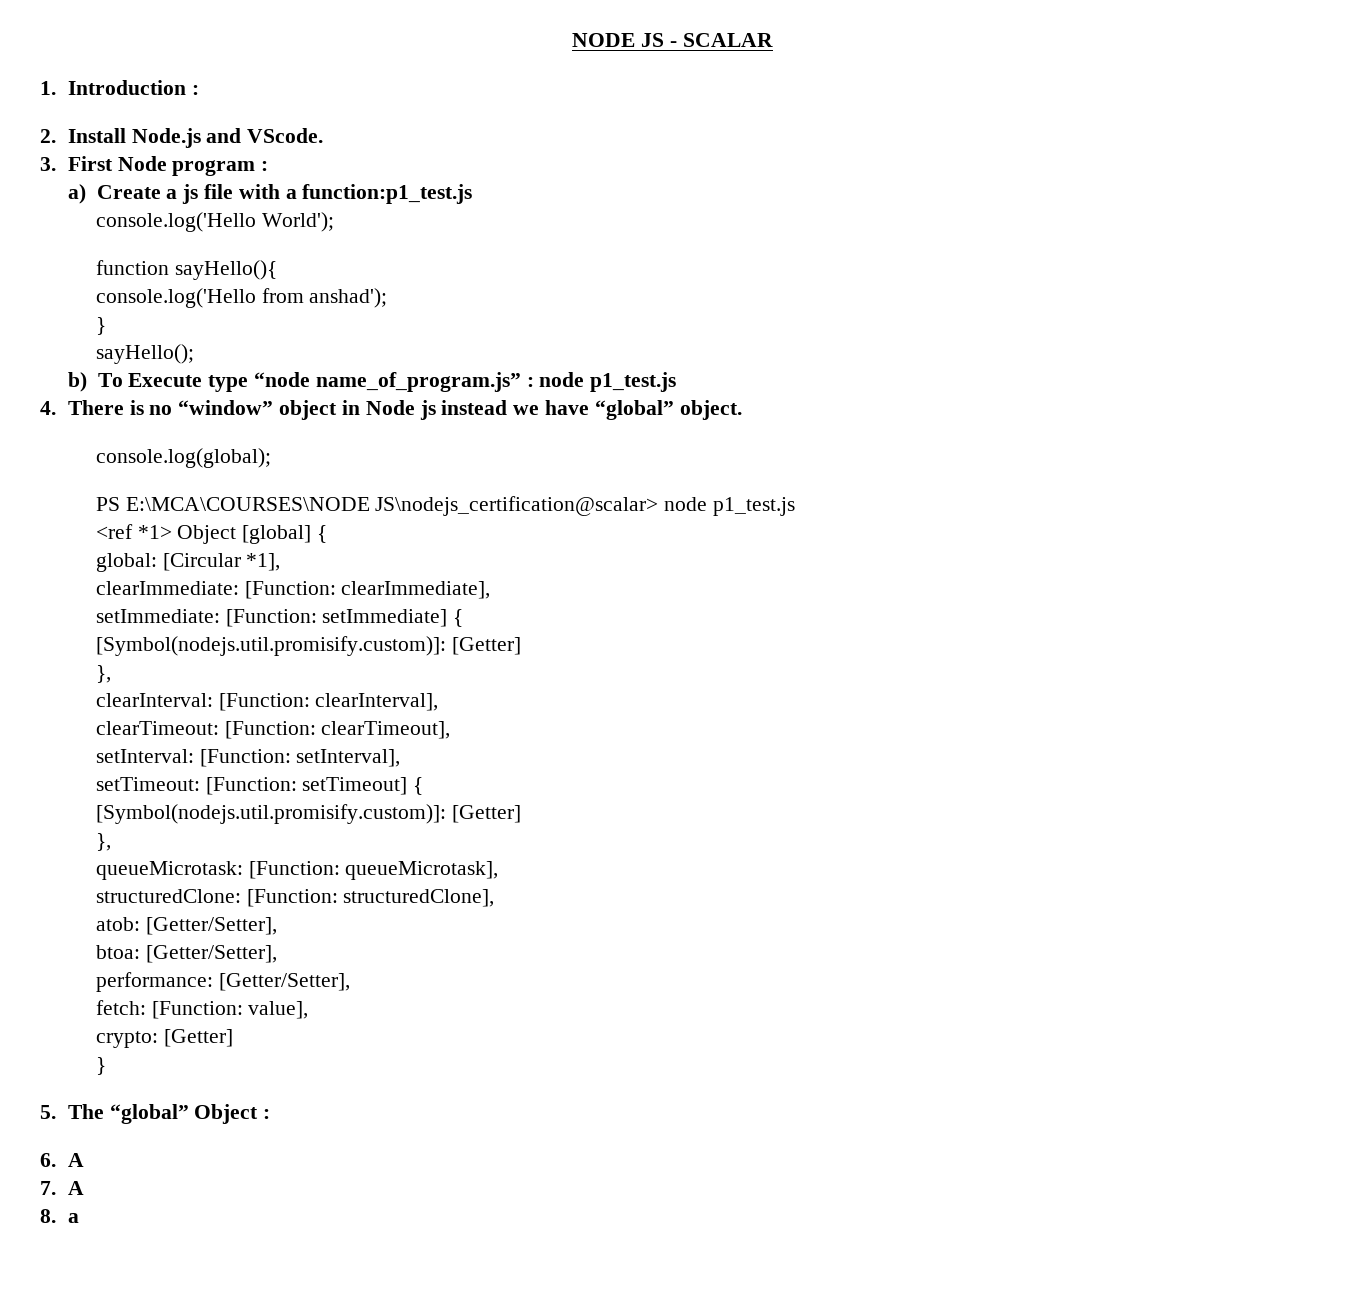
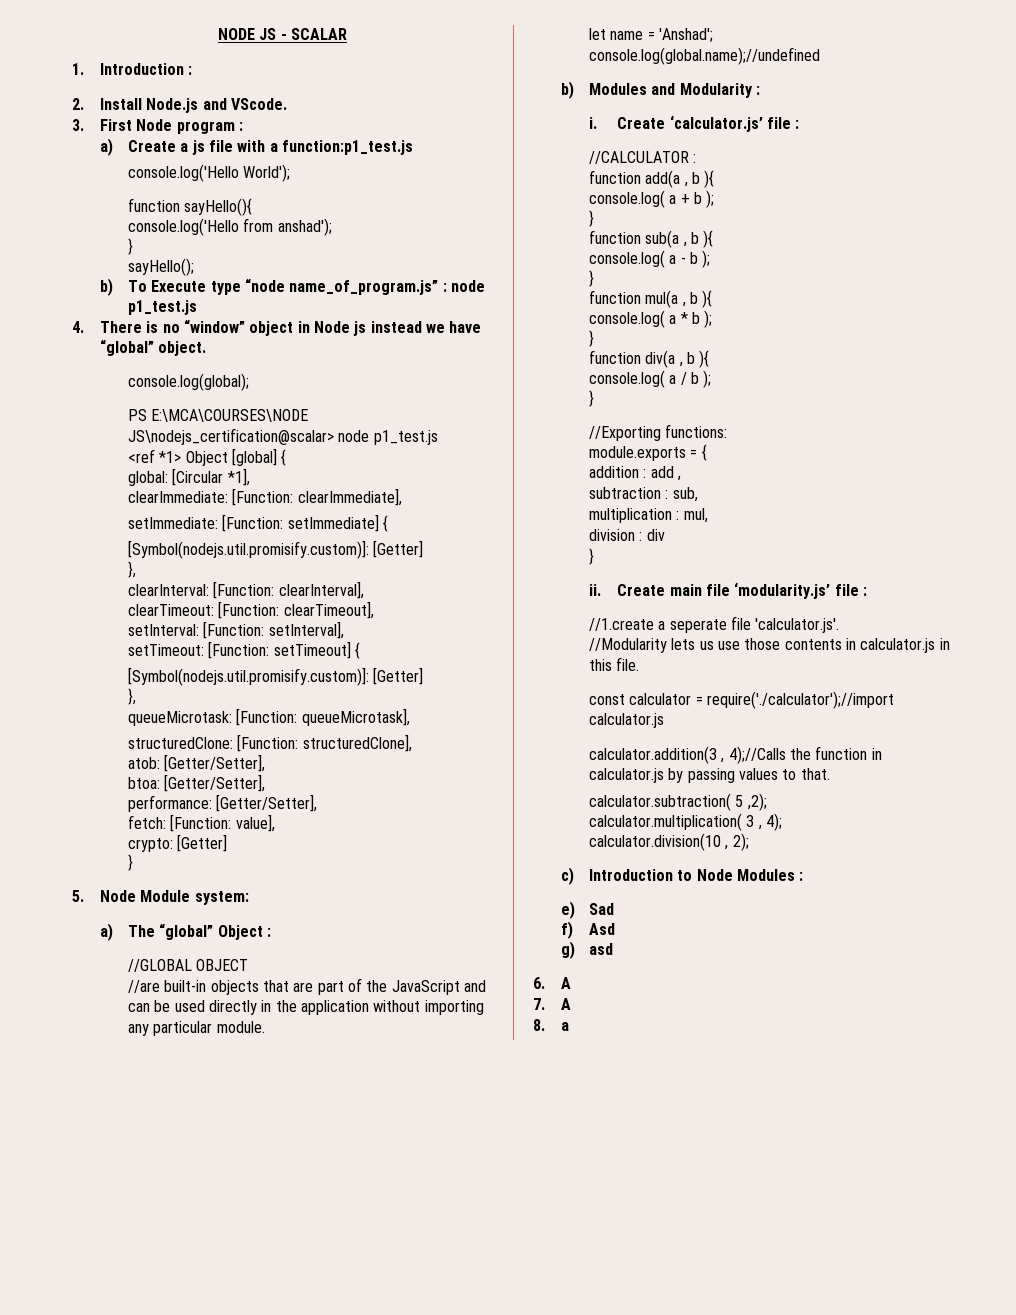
- 5. The “global” Object :
+ 5. Node Module system:
+ a) The “global” Object :
+ //GLOBAL OBJECT
+ //are built-in objects that are part of the JavaScript and can be used directly in the application without importing any particular module.
+ let name = 'Anshad';
+ console.log(global.name);//undefined
+ b) Modules and Modularity :
+ i. Create ‘calculator.js’ file :
+ //CALCULATOR :
+ function add(a , b ){
+ console.log( a + b );
+ }
+ function sub(a , b ){
+ console.log( a - b );
+ }
+ function mul(a , b ){
+ console.log( a * b );
+ }
+ function div(a , b ){
+ console.log( a / b );
+ }
+ //Exporting functions:
+ module.exports = {
+ addition : add ,
+ subtraction : sub,
+ multiplication : mul,
+ division : div
+ }
+ ii. Create main file ‘modularity.js’ file :
+ //1.create a seperate file 'calculator.js'.
+ //Modularity lets us use those contents in calculator.js in this file.
+ const calculator = require('./calculator');//import calculator.js
+ calculator.addition(3 , 4);//Calls the function in calculator.js by passing values to that.
+ calculator.subtraction( 5 ,2);
+ calculator.multiplication( 3 , 4);
+ calculator.division(10 , 2);
+ c) Introduction to Node Modules :
+ e) Sad
+ f) Asd
+ g) asd

